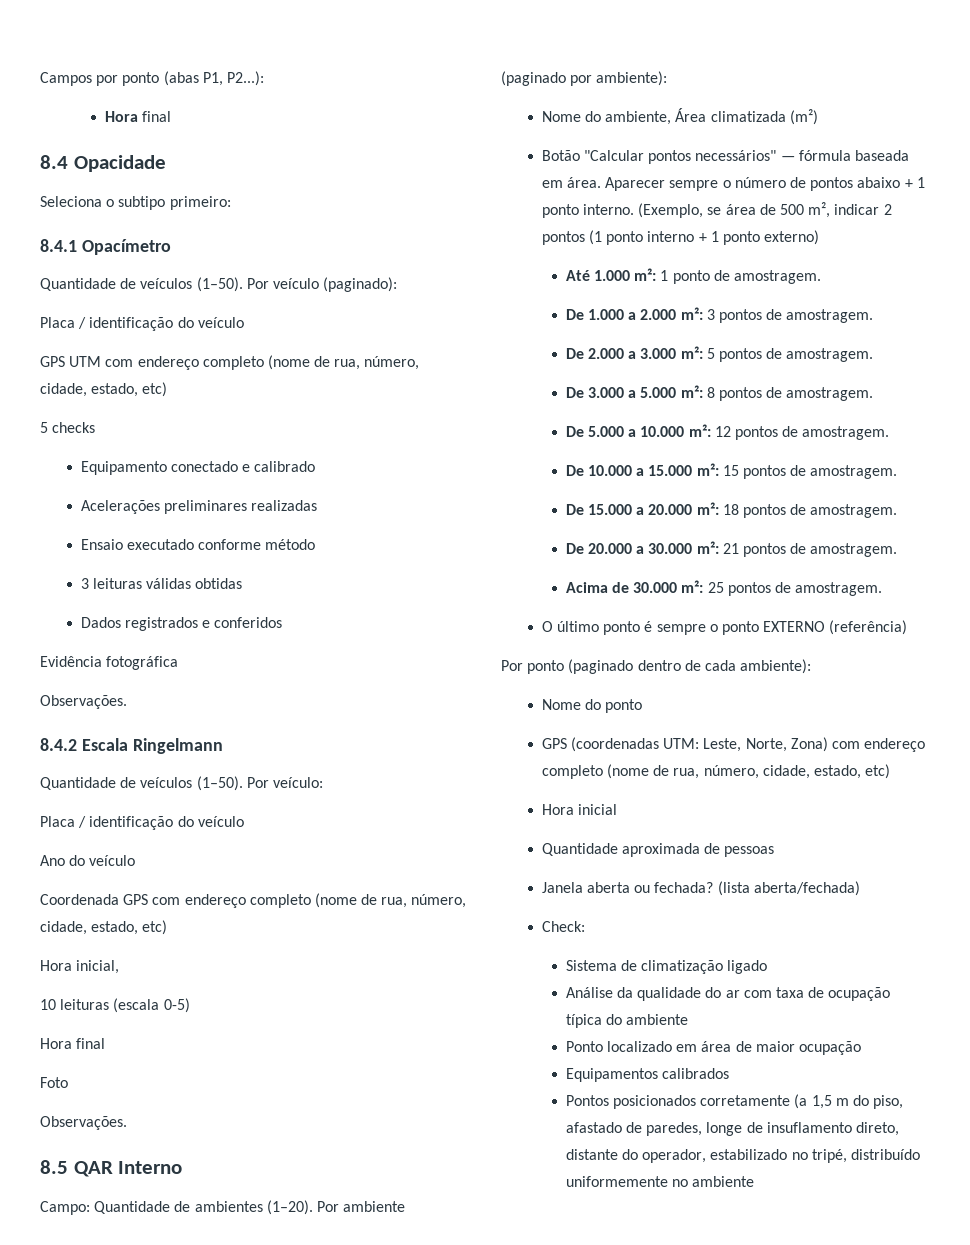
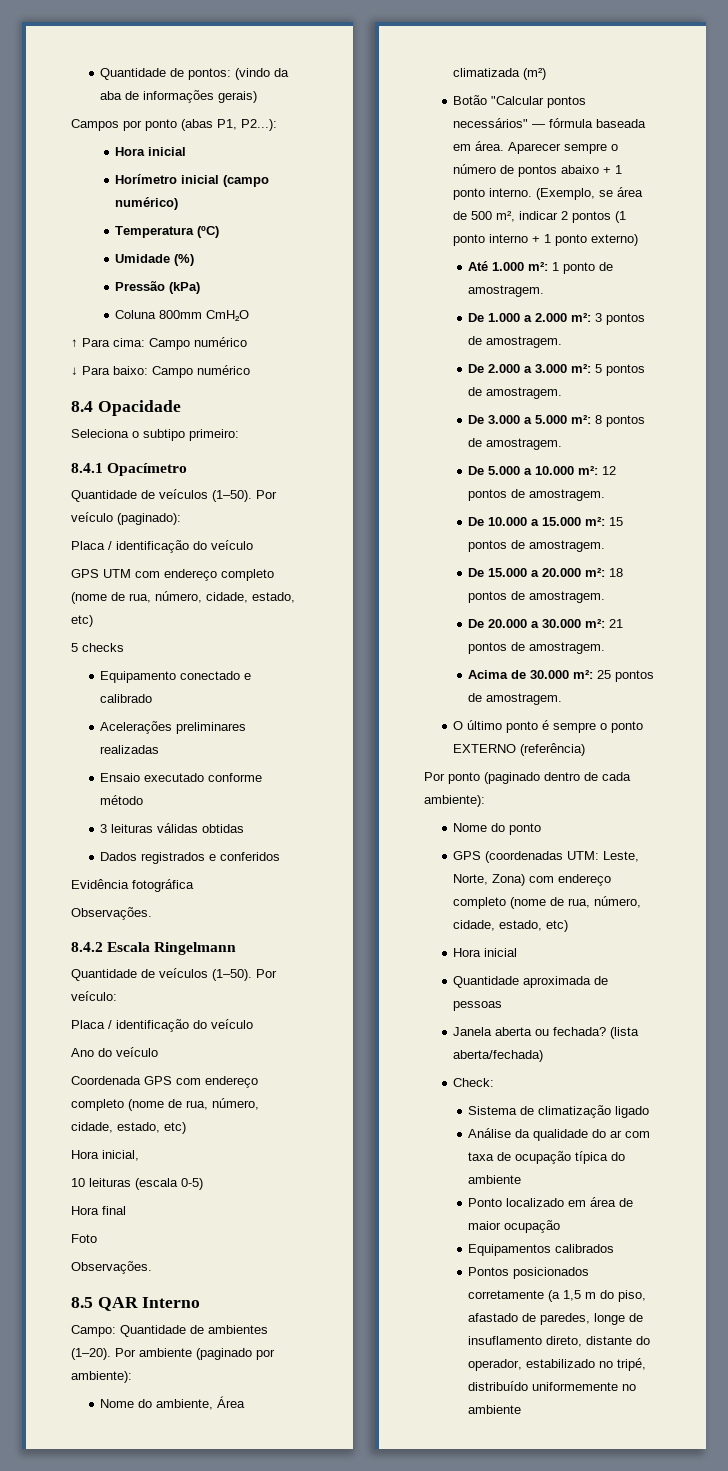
+ Quantidade de pontos: (vindo da aba de informações gerais)
  Campos por ponto (abas P1, P2...):
- Hora final
+ Hora inicial
+ Horímetro inicial (campo numérico)
+ Temperatura (ºC)
+ Umidade (%)
+ Pressão (kPa)
+ Coluna 800mm CmH₂O
+ ↑ Para cima: Campo numérico
+ ↓ Para baixo: Campo numérico

